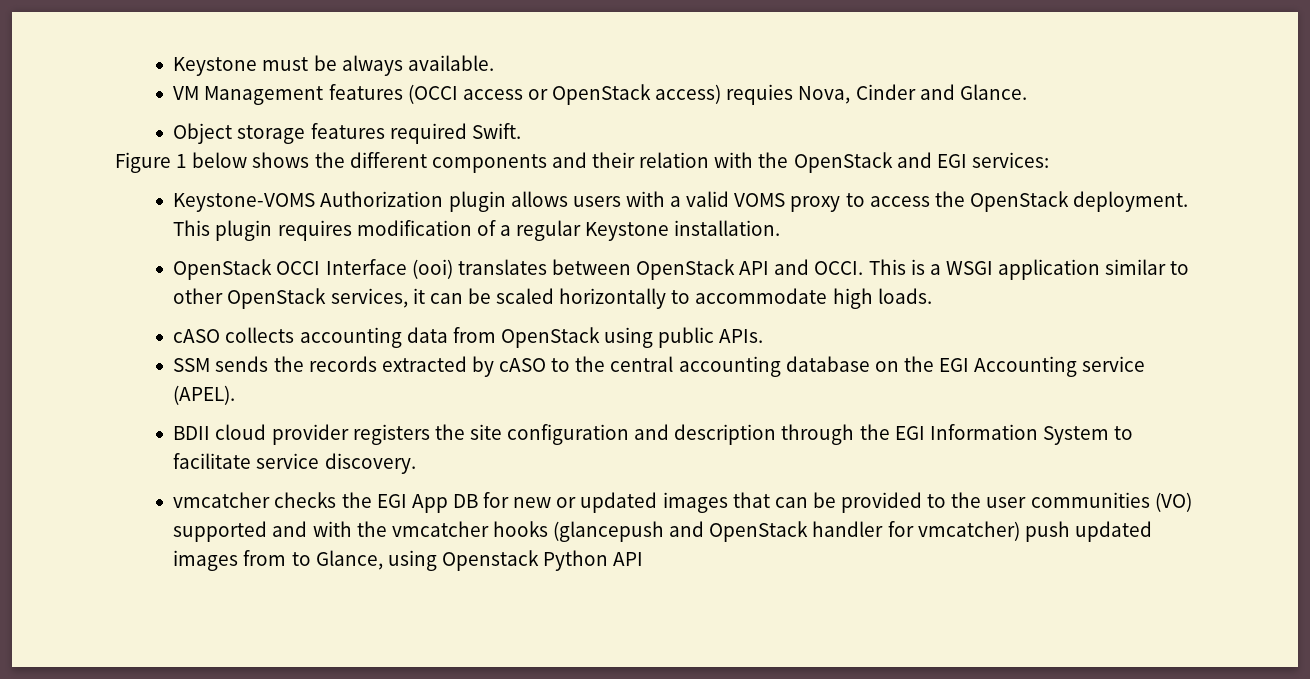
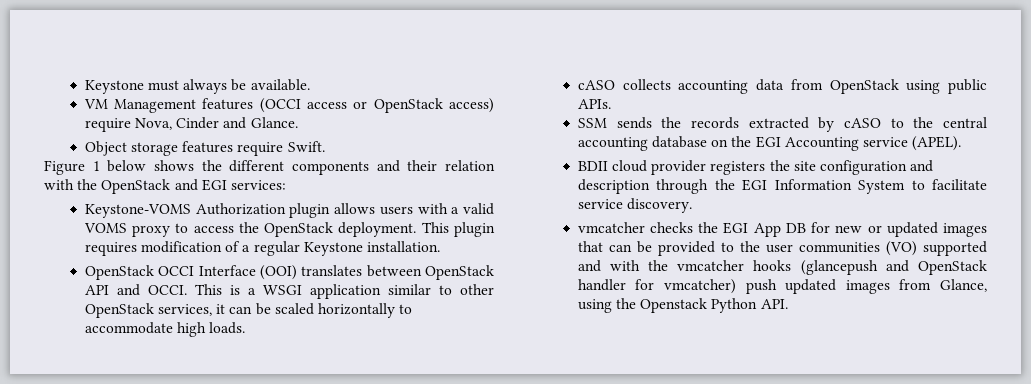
- Keystone must be always available.
+ Keystone must always be available.
- VM Management features (OCCI access or OpenStack access) requies Nova, Cinder and Glance.
+ VM Management features (OCCI access or OpenStack access) require Nova, Cinder and Glance.
- Object storage features required Swift.
+ Object storage features require Swift.
- OpenStack OCCI Interface (ooi) translates between OpenStack API and OCCI.
+ OpenStack OCCI Interface (OOI) translates between OpenStack API and OCCI.
- vmcatcher checks the EGI App DB for new or updated images that can be provided to the user communities (VO) supported and with the vmcatcher hooks (glancepush and OpenStack handler for vmcatcher) push updated images from to Glance, using Openstack Python API
+ vmcatcher checks the EGI App DB for new or updated images that can be provided to the user communities (VO) supported and with the vmcatcher hooks (glancepush and OpenStack handler for vmcatcher) push updated images from Glance, using the Openstack Python API.

